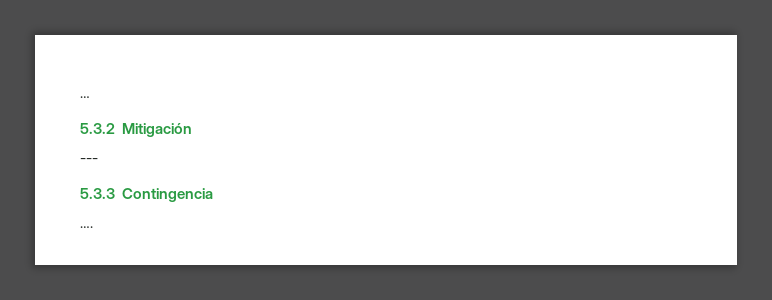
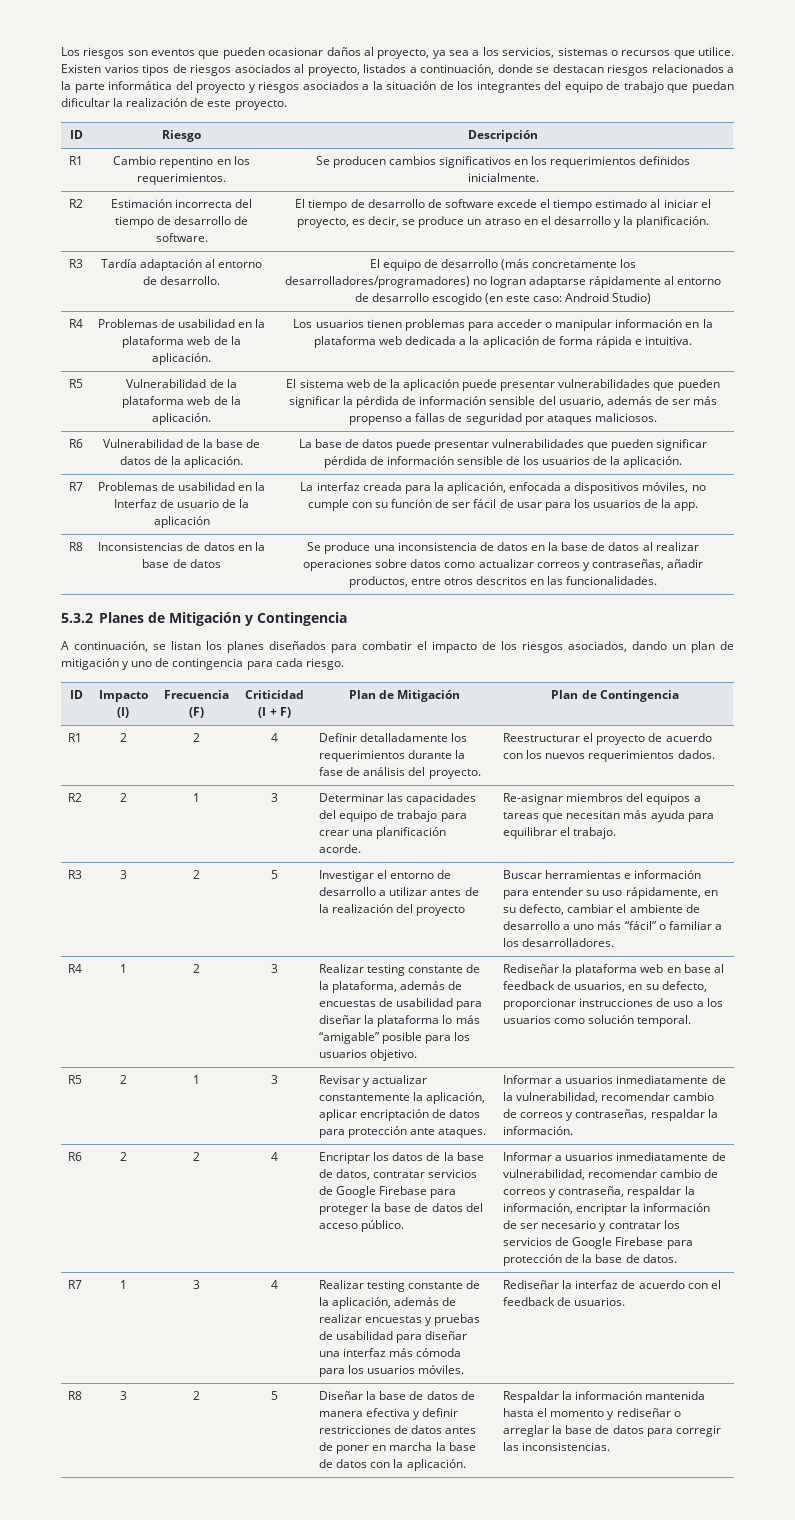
- …
+ Los riesgos son eventos que pueden ocasionar daños al proyecto, ya sea a los servicios, sistemas o recursos que utilice. Existen varios tipos de riesgos asociados al proyecto, listados a continuación, donde se destacan riesgos relacionados a la parte informática del proyecto y riesgos asociados a la situación de los integrantes del equipo de trabajo que puedan dificultar la realización de este proyecto.
+ ID | Riesgo | Descripción
+ R1 | Cambio repentino en los requerimientos. | Se producen cambios significativos en los requerimientos definidos inicialmente.
+ R2 | Estimación incorrecta del tiempo de desarrollo de software. | El tiempo de desarrollo de software excede el tiempo estimado al iniciar el proyecto, es decir, se produce un atraso en el desarrollo y la planificación.
+ R3 | Tardía adaptación al entorno de desarrollo. | El equipo de desarrollo (más concretamente los desarrolladores/programadores) no logran adaptarse rápidamente al entorno de desarrollo escogido (en este caso: Android Studio)
+ R4 | Problemas de usabilidad en la plataforma web de la aplicación. | Los usuarios tienen problemas para acceder o manipular información en la plataforma web dedicada a la aplicación de forma rápida e intuitiva.
+ R5 | Vulnerabilidad de la plataforma web de la aplicación. | El sistema web de la aplicación puede presentar vulnerabilidades que pueden significar la pérdida de información sensible del usuario, además de ser más propenso a fallas de seguridad por ataques maliciosos.
+ R6 | Vulnerabilidad de la base de datos de la aplicación. | La base de datos puede presentar vulnerabilidades que pueden significar pérdida de información sensible de los usuarios de la aplicación.
+ R7 | Problemas de usabilidad en la Interfaz de usuario de la aplicación | La interfaz creada para la aplicación, enfocada a dispositivos móviles, no cumple con su función de ser fácil de usar para los usuarios de la app.
+ R8 | Inconsistencias de datos en la base de datos | Se produce una inconsistencia de datos en la base de datos al realizar operaciones sobre datos como actualizar correos y contraseñas, añadir productos, entre otros descritos en las funcionalidades.
- 5.3.2 Mitigación
- ---
- 5.3.3 Contingencia
- ….
+ 5.3.2 Planes de Mitigación y Contingencia
+ A continuación, se listan los planes diseñados para combatir el impacto de los riesgos asociados, dando un plan de mitigación y uno de contingencia para cada riesgo.
+ ID | Impacto (I) | Frecuencia (F) | Criticidad (I + F) | Plan de Mitigación | Plan de Contingencia
+ R1 | 2 | 2 | 4 | Definir detalladamente los requerimientos durante la fase de análisis del proyecto. | Reestructurar el proyecto de acuerdo con los nuevos requerimientos dados.
+ R2 | 2 | 1 | 3 | Determinar las capacidades del equipo de trabajo para crear una planificación acorde. | Re-asignar miembros del equipos a tareas que necesitan más ayuda para equilibrar el trabajo.
+ R3 | 3 | 2 | 5 | Investigar el entorno de desarrollo a utilizar antes de la realización del proyecto | Buscar herramientas e información para entender su uso rápidamente, en su defecto, cambiar el ambiente de desarrollo a uno más “fácil” o familiar a los desarrolladores.
+ R4 | 1 | 2 | 3 | Realizar testing constante de la plataforma, además de encuestas de usabilidad para diseñar la plataforma lo más “amigable” posible para los usuarios objetivo. | Rediseñar la plataforma web en base al feedback de usuarios, en su defecto, proporcionar instrucciones de uso a los usuarios como solución temporal.
+ R5 | 2 | 1 | 3 | Revisar y actualizar constantemente la aplicación, aplicar encriptación de datos para protección ante ataques. | Informar a usuarios inmediatamente de la vulnerabilidad, recomendar cambio de correos y contraseñas, respaldar la información.
+ R6 | 2 | 2 | 4 | Encriptar los datos de la base de datos, contratar servicios de Google Firebase para proteger la base de datos del acceso público. | Informar a usuarios inmediatamente de vulnerabilidad, recomendar cambio de correos y contraseña, respaldar la información, encriptar la información de ser necesario y contratar los servicios de Google Firebase para protección de la base de datos.
+ R7 | 1 | 3 | 4 | Realizar testing constante de la aplicación, además de realizar encuestas y pruebas de usabilidad para diseñar una interfaz más cómoda para los usuarios móviles. | Rediseñar la interfaz de acuerdo con el feedback de usuarios.
+ R8 | 3 | 2 | 5 | Diseñar la base de datos de manera efectiva y definir restricciones de datos antes de poner en marcha la base de datos con la aplicación. | Respaldar la información mantenida hasta el momento y rediseñar o arreglar la base de datos para corregir las inconsistencias.

